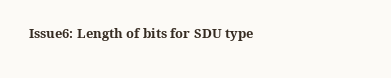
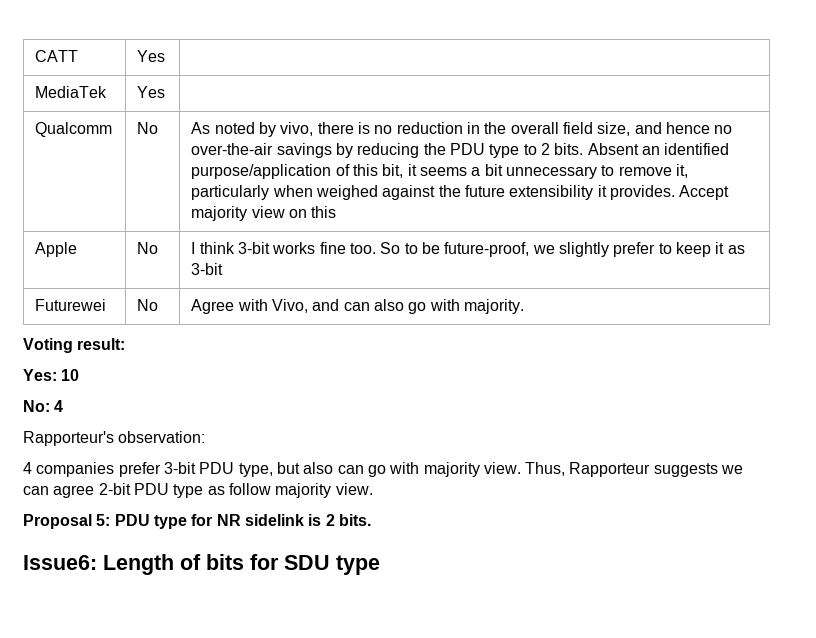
+ CATT | Yes |
+ MediaTek | Yes |
+ Qualcomm | No | As noted by vivo, there is no reduction in the overall field size, and hence no over-the-air savings by reducing the PDU type to 2 bits. Absent an identified purpose/application of this bit, it seems a bit unnecessary to remove it, particularly when weighed against the future extensibility it provides. Accept majority view on this
+ Apple | No | I think 3-bit works fine too. So to be future-proof, we slightly prefer to keep it as 3-bit
+ Futurewei | No | Agree with Vivo, and can also go with majority.
+ Voting result:
+ Yes: 10
+ No: 4
+ Rapporteur's observation:
+ 4 companies prefer 3-bit PDU type, but also can go with majority view. Thus, Rapporteur suggests we can agree 2-bit PDU type as follow majority view.
+ Proposal 5: PDU type for NR sidelink is 2 bits.

